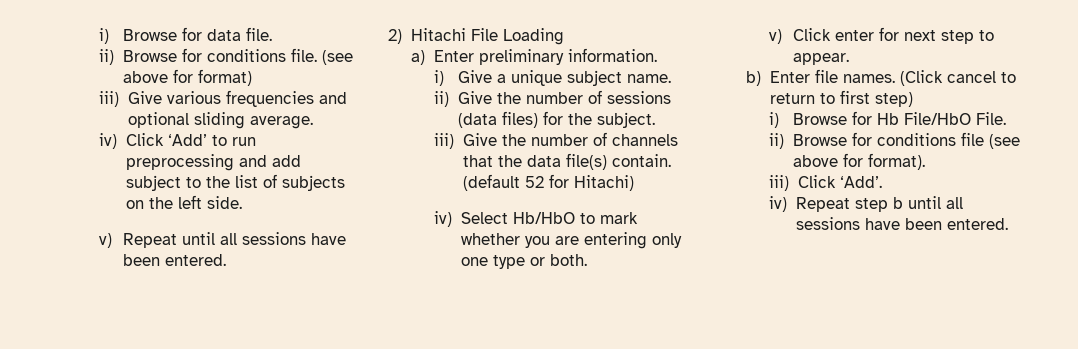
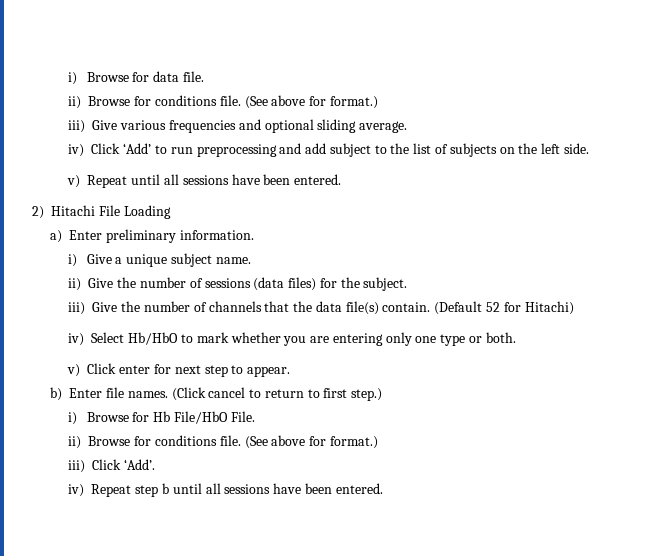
  i) Browse for data file.
- ii) Browse for conditions file. (see above for format)
+ ii) Browse for conditions file. (See above for format.)
- (default 52 for Hitachi)
+ (Default 52 for Hitachi)
- (Click cancel to return to first step)
+ (Click cancel to return to first step.)
  i) Browse for Hb File/HbO File.
- ii) Browse for conditions file (see above for format).
+ ii) Browse for conditions file. (See above for format.)

